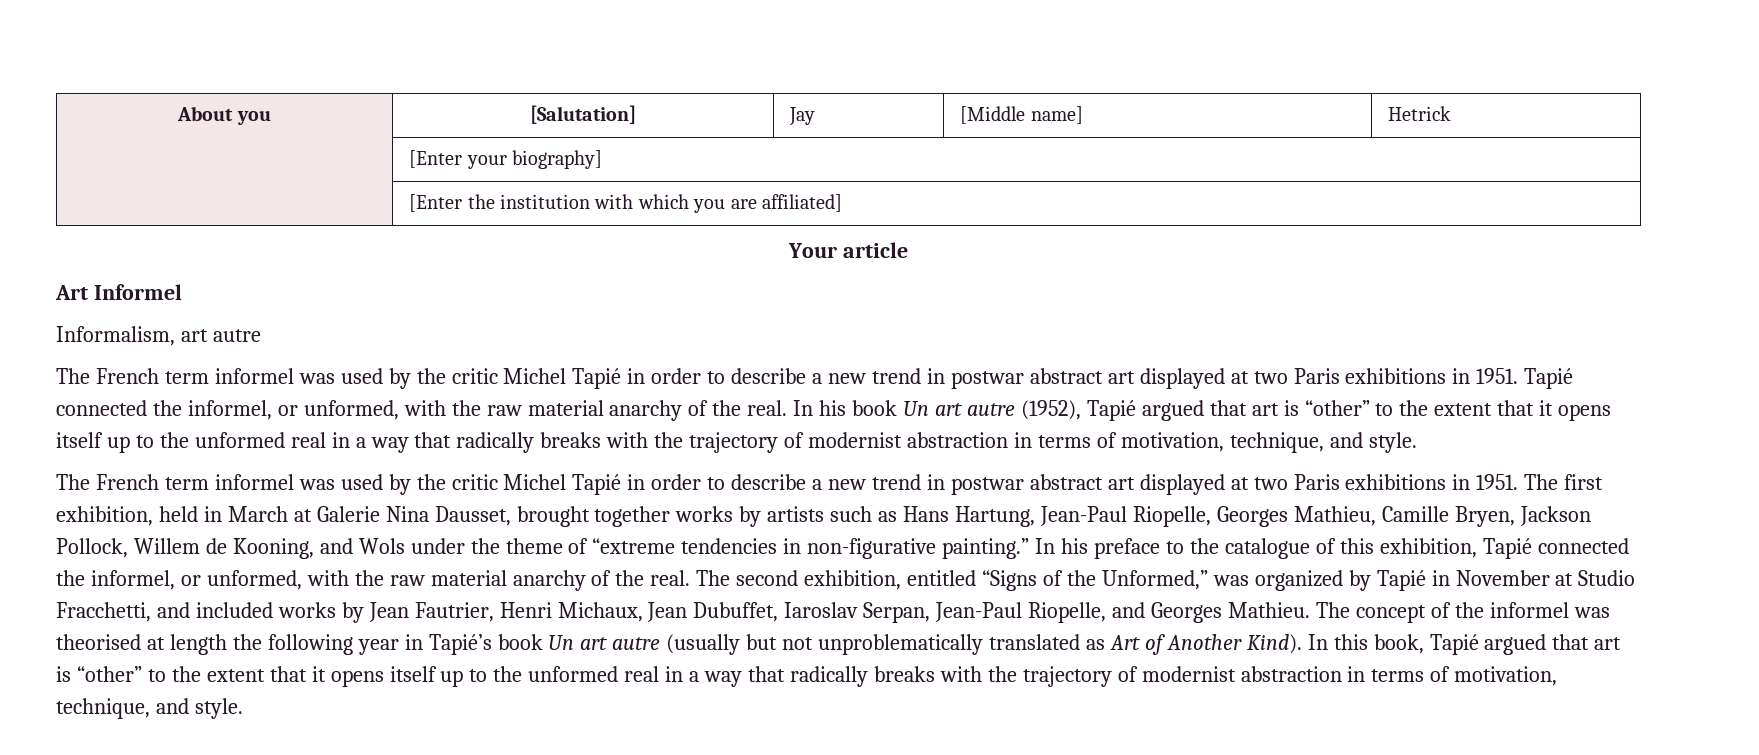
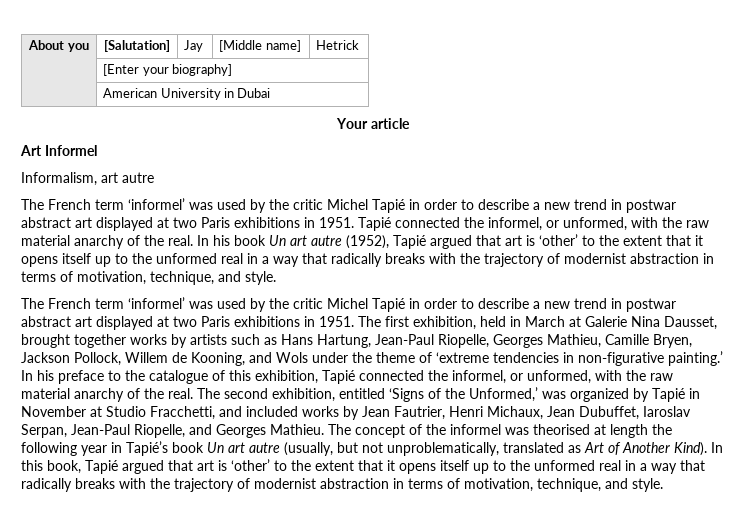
- | [Enter the institution with which you are affiliated]
+ | American University in Dubai
  Informalism, art autre
- The French term informel was used by the critic Michel Tapié in order to describe a new trend in postwar abstract art displayed at two Paris exhibitions in 1951.
+ The French term ‘informel’ was used by the critic Michel Tapié in order to describe a new trend in postwar abstract art displayed at two Paris exhibitions in 1951.
- In his book Un art autre (1952), Tapié argued that art is “other” to the extent that it opens itself up to the unformed real in a way that radically breaks with the trajectory of modernist abstraction in terms of motivation, technique, and style.
- The French term informel was used by the critic Michel Tapié in order to describe a new trend in postwar abstract art displayed at two Paris exhibitions in 1951.
+ In his book Un art autre (1952), Tapié argued that art is ‘other’ to the extent that it opens itself up to the unformed real in a way that radically breaks with the trajectory of modernist abstraction in terms of motivation, technique, and style.
+ The French term ‘informel’ was used by the critic Michel Tapié in order to describe a new trend in postwar abstract art displayed at two Paris exhibitions in 1951.
- The first exhibition, held in March at Galerie Nina Dausset, brought together works by artists such as Hans Hartung, Jean-Paul Riopelle, Georges Mathieu, Camille Bryen, Jackson Pollock, Willem de Kooning, and Wols under the theme of “extreme tendencies in non-figurative painting.”
+ The first exhibition, held in March at Galerie Nina Dausset, brought together works by artists such as Hans Hartung, Jean-Paul Riopelle, Georges Mathieu, Camille Bryen, Jackson Pollock, Willem de Kooning, and Wols under the theme of ‘extreme tendencies in non-figurative painting.’
- The second exhibition, entitled “Signs of the Unformed,” was organized by Tapié in November at Studio Fracchetti, and included works by Jean Fautrier, Henri Michaux, Jean Dubuffet, Iaroslav Serpan, Jean-Paul Riopelle, and Georges Mathieu.
+ The second exhibition, entitled ‘Signs of the Unformed,’ was organized by Tapié in November at Studio Fracchetti, and included works by Jean Fautrier, Henri Michaux, Jean Dubuffet, Iaroslav Serpan, Jean-Paul Riopelle, and Georges Mathieu.
- The concept of the informel was theorised at length the following year in Tapié’s book Un art autre (usually but not unproblematically translated as Art of Another Kind).
+ The concept of the informel was theorised at length the following year in Tapié’s book Un art autre (usually, but not unproblematically, translated as Art of Another Kind).
- In this book, Tapié argued that art is “other” to the extent that it opens itself up to the unformed real in a way that radically breaks with the trajectory of modernist abstraction in terms of motivation, technique, and style.
+ In this book, Tapié argued that art is ‘other’ to the extent that it opens itself up to the unformed real in a way that radically breaks with the trajectory of modernist abstraction in terms of motivation, technique, and style.

